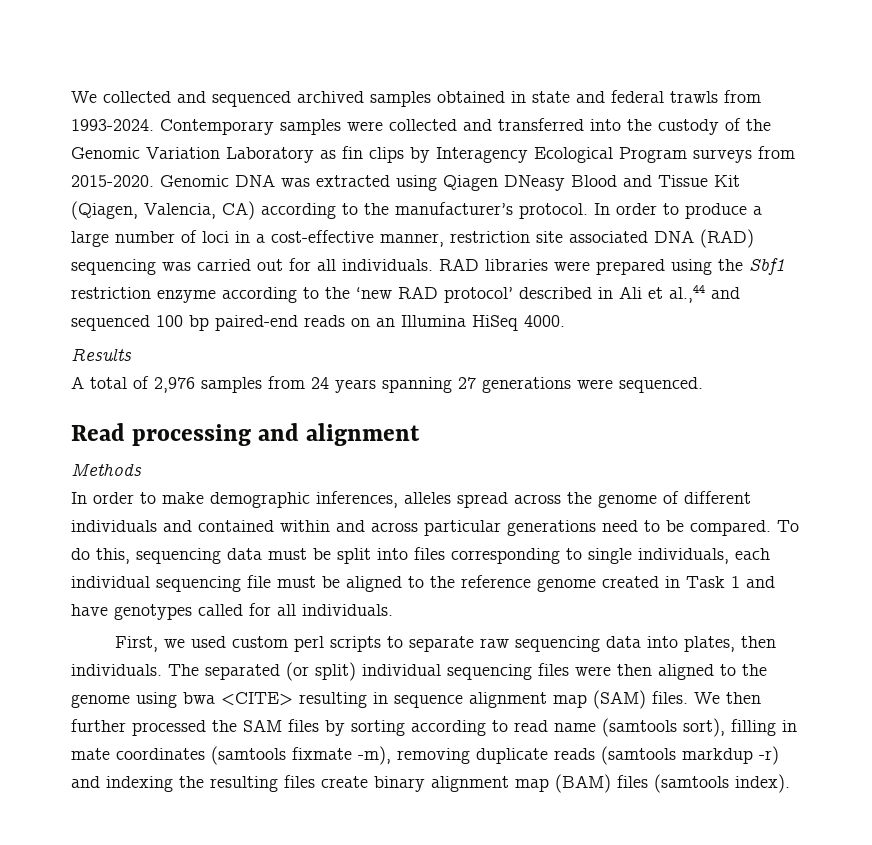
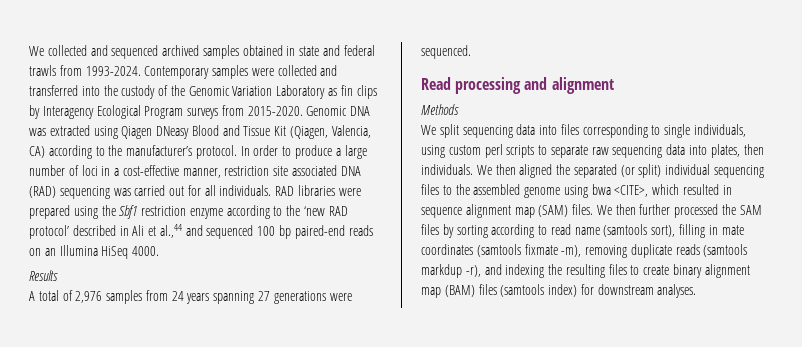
- In order to make demographic inferences, alleles spread across the genome of different individuals and contained within and across particular generations need to be compared. To do this, sequencing data must be split into files corresponding to single individuals, each individual sequencing file must be aligned to the reference genome created in Task 1 and have genotypes called for all individuals.
- First, we used custom perl scripts to separate raw sequencing data into plates, then individuals.
+ We split sequencing data into files corresponding to single individuals, using custom perl scripts to separate raw sequencing data into plates, then individuals.
- The separated (or split) individual sequencing files were then aligned to the genome using bwa <CITE> resulting in sequence alignment map (SAM) files.
+ We then aligned the separated (or split) individual sequencing files to the assembled genome using bwa <CITE>, which resulted in sequence alignment map (SAM) files.
- We then further processed the SAM files by sorting according to read name (samtools sort), filling in mate coordinates (samtools fixmate -m), removing duplicate reads (samtools markdup -r) and indexing the resulting files create binary alignment map (BAM) files (samtools index).
+ We then further processed the SAM files by sorting according to read name (samtools sort), filling in mate coordinates (samtools fixmate -m), removing duplicate reads (samtools markdup -r), and indexing the resulting files to create binary alignment map (BAM) files (samtools index) for downstream analyses.

